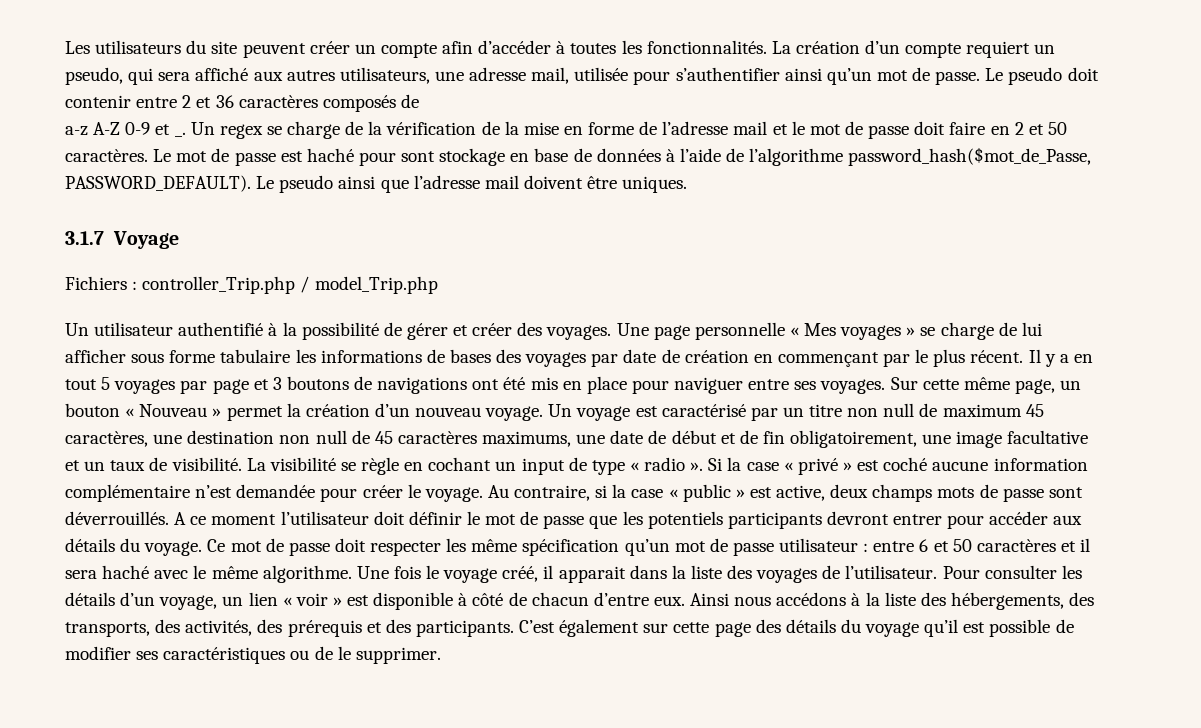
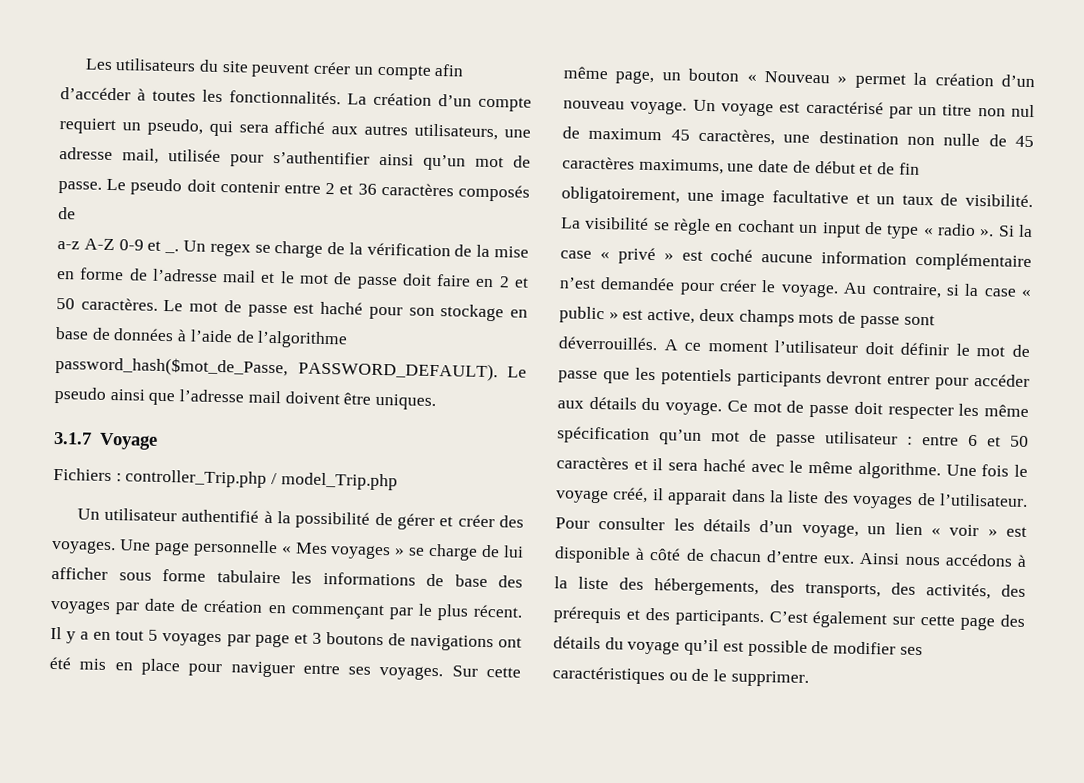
- Le mot de passe est haché pour sont stockage en base de données à l’aide de l’algorithme password_hash($mot_de_Passe, PASSWORD_DEFAULT).
+ Le mot de passe est haché pour son stockage en base de données à l’aide de l’algorithme password_hash($mot_de_Passe, PASSWORD_DEFAULT).
- Une page personnelle « Mes voyages » se charge de lui afficher sous forme tabulaire les informations de bases des voyages par date de création en commençant par le plus récent.
+ Une page personnelle « Mes voyages » se charge de lui afficher sous forme tabulaire les informations de base des voyages par date de création en commençant par le plus récent.
- Un voyage est caractérisé par un titre non null de maximum 45 caractères, une destination non null de 45 caractères maximums, une date de début et de fin obligatoirement, une image facultative et un taux de visibilité.
+ Un voyage est caractérisé par un titre non nul de maximum 45 caractères, une destination non nulle de 45 caractères maximums, une date de début et de fin obligatoirement, une image facultative et un taux de visibilité.

